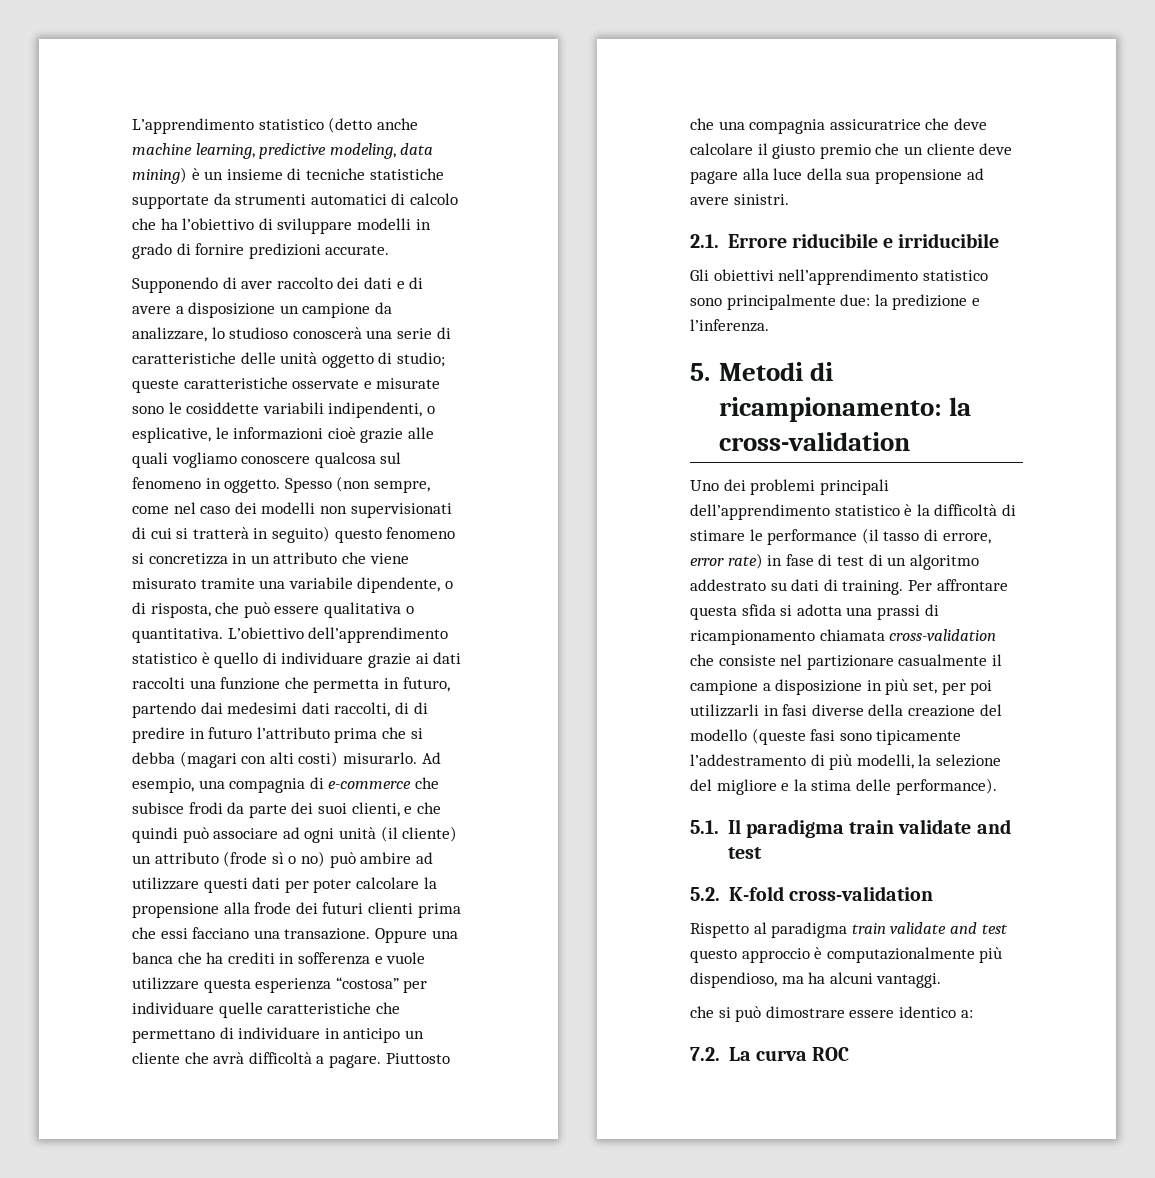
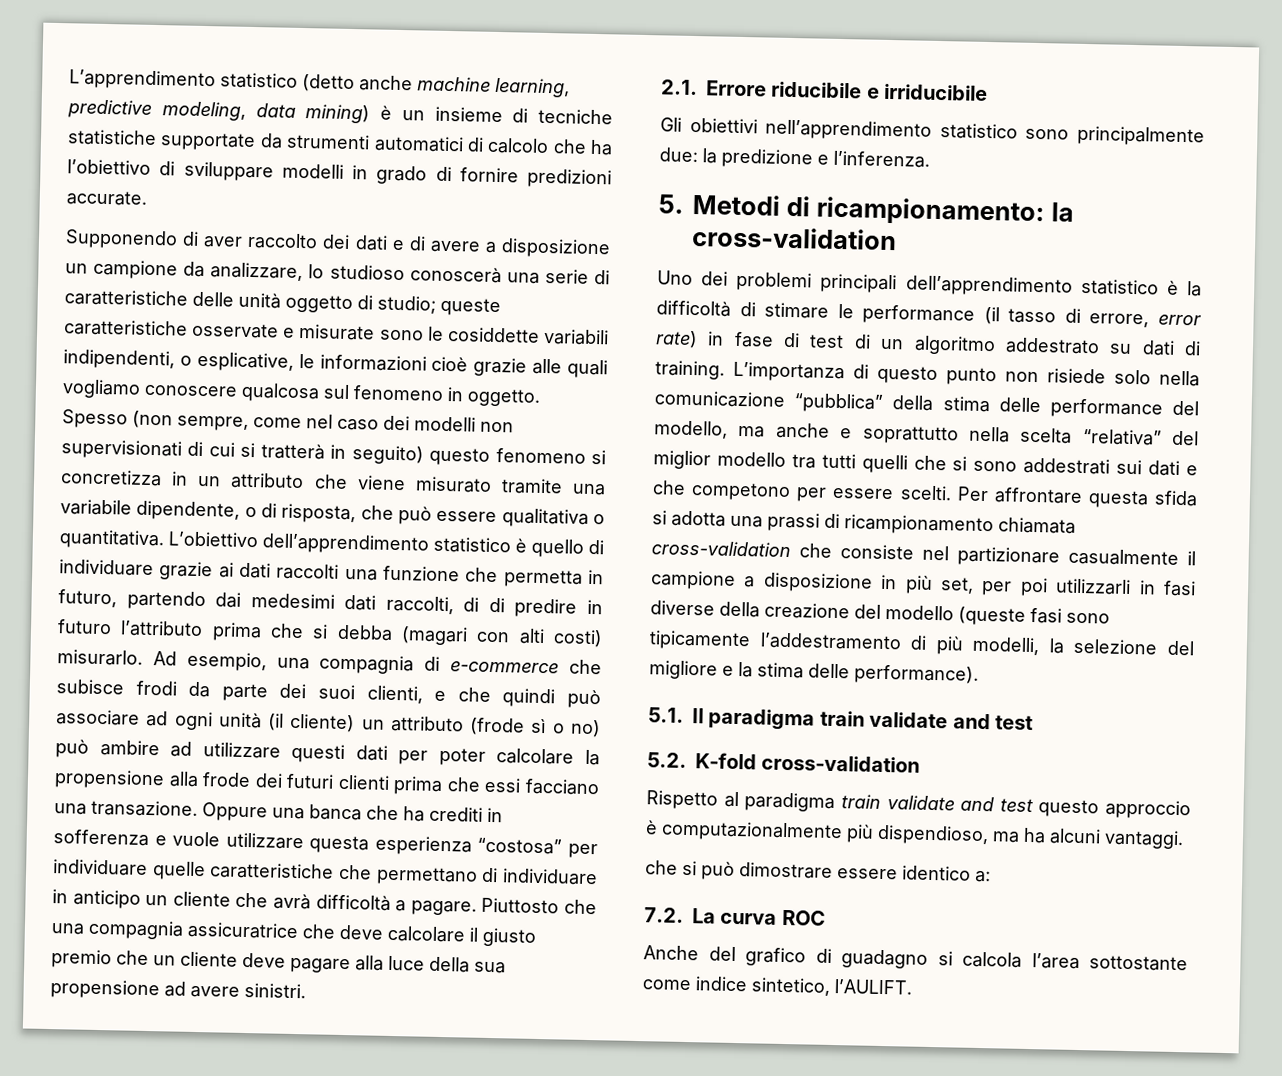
+ L’importanza di questo punto non risiede solo nella comunicazione “pubblica” della stima delle performance del modello, ma anche e soprattutto nella scelta “relativa” del miglior modello tra tutti quelli che si sono addestrati sui dati e che competono per essere scelti.
+ Anche del grafico di guadagno si calcola l’area sottostante come indice sintetico, l’AULIFT.

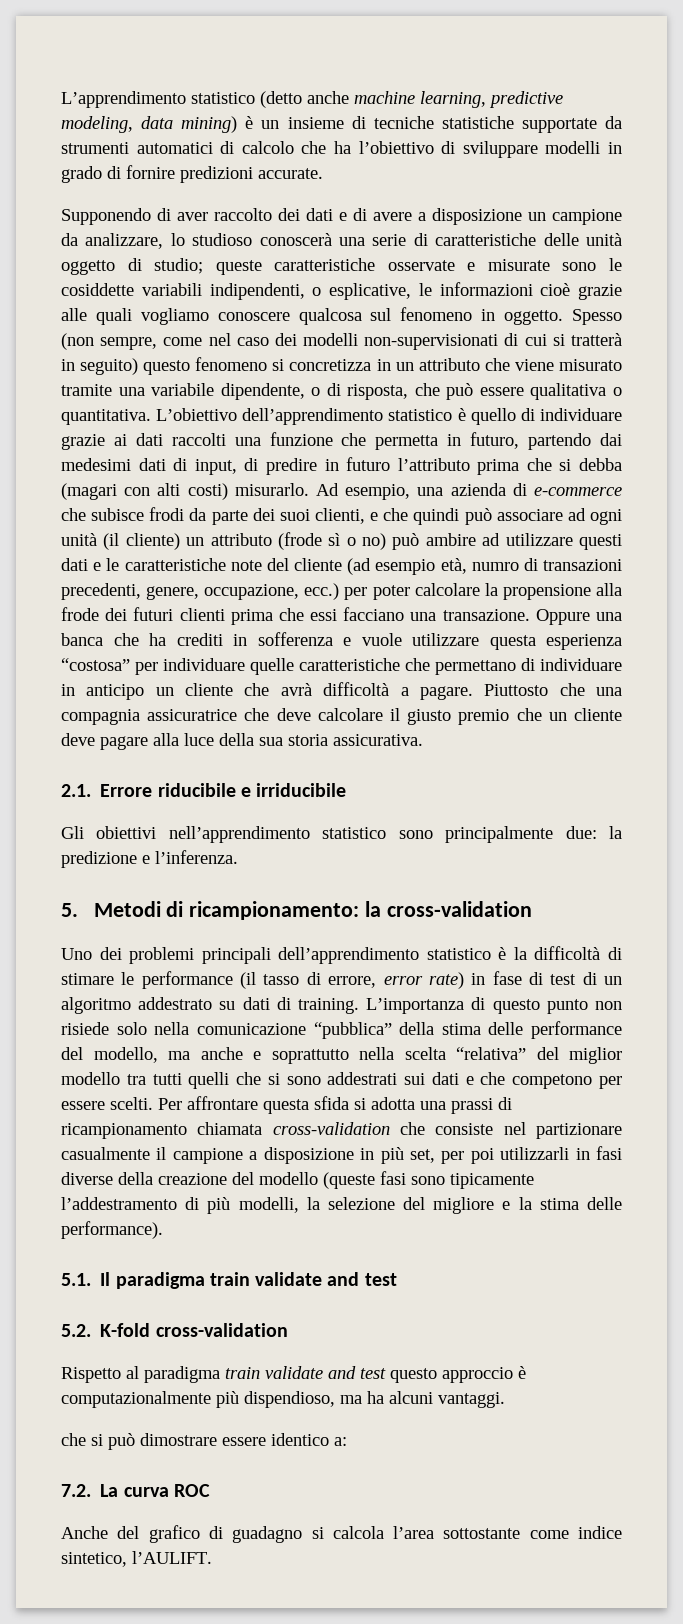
- Spesso (non sempre, come nel caso dei modelli non supervisionati di cui si tratterà in seguito) questo fenomeno si concretizza in un attributo che viene misurato tramite una variabile dipendente, o di risposta, che può essere qualitativa o quantitativa.
+ Spesso (non sempre, come nel caso dei modelli non-supervisionati di cui si tratterà in seguito) questo fenomeno si concretizza in un attributo che viene misurato tramite una variabile dipendente, o di risposta, che può essere qualitativa o quantitativa.
- L’obiettivo dell’apprendimento statistico è quello di individuare grazie ai dati raccolti una funzione che permetta in futuro, partendo dai medesimi dati raccolti, di di predire in futuro l’attributo prima che si debba (magari con alti costi) misurarlo.
+ L’obiettivo dell’apprendimento statistico è quello di individuare grazie ai dati raccolti una funzione che permetta in futuro, partendo dai medesimi dati di input, di predire in futuro l’attributo prima che si debba (magari con alti costi) misurarlo.
- Ad esempio, una compagnia di e-commerce che subisce frodi da parte dei suoi clienti, e che quindi può associare ad ogni unità (il cliente) un attributo (frode sì o no) può ambire ad utilizzare questi dati per poter calcolare la propensione alla frode dei futuri clienti prima che essi facciano una transazione.
+ Ad esempio, una azienda di e-commerce che subisce frodi da parte dei suoi clienti, e che quindi può associare ad ogni unità (il cliente) un attributo (frode sì o no) può ambire ad utilizzare questi dati e le caratteristiche note del cliente (ad esempio età, numro di transazioni precedenti, genere, occupazione, ecc.) per poter calcolare la propensione alla frode dei futuri clienti prima che essi facciano una transazione.
- Piuttosto che una compagnia assicuratrice che deve calcolare il giusto premio che un cliente deve pagare alla luce della sua propensione ad avere sinistri.
+ Piuttosto che una compagnia assicuratrice che deve calcolare il giusto premio che un cliente deve pagare alla luce della sua storia assicurativa.

